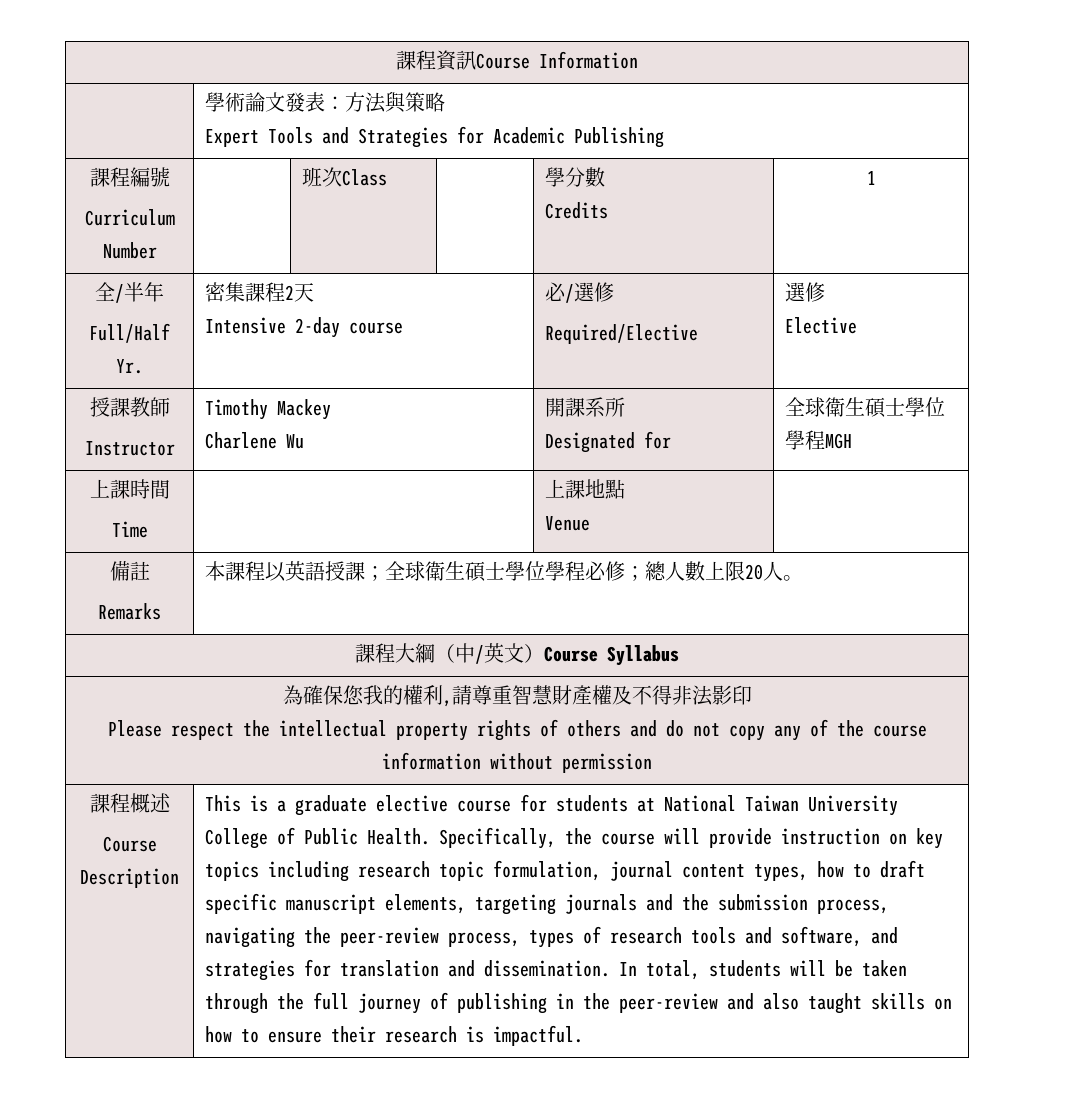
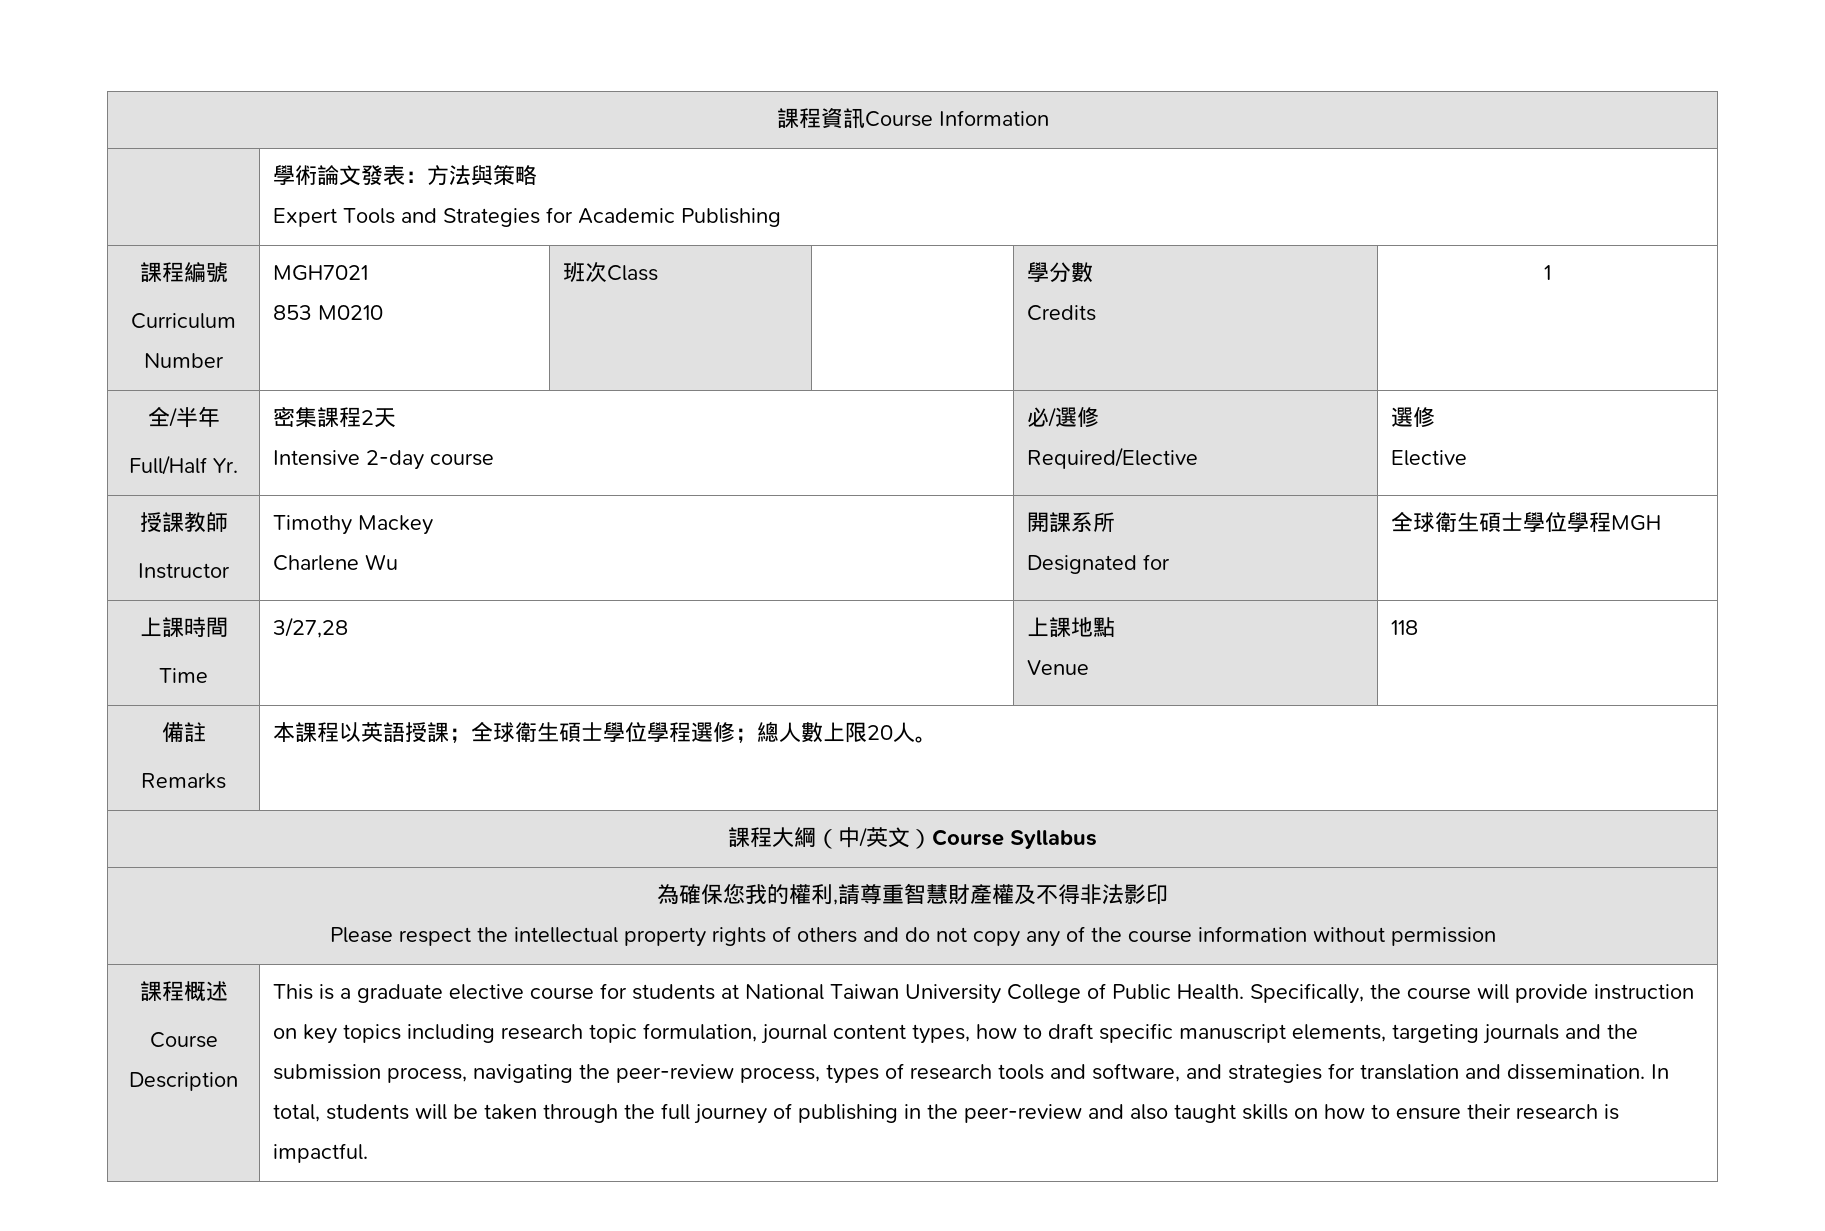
  課程編號
- Curriculum Number | | 班次Class | | 學分數
+ Curriculum Number | MGH7021
+ 853 M0210 | 班次Class | | 學分數
  上課時間
- Time | | 上課地點
- Venue |
+ Time | 3/27,28 | 上課地點
+ Venue | 118
  備註
- Remarks | 本課程以英語授課；全球衛生碩士學位學程必修；總人數上限20人。
+ Remarks | 本課程以英語授課；全球衛生碩士學位學程選修；總人數上限20人。

